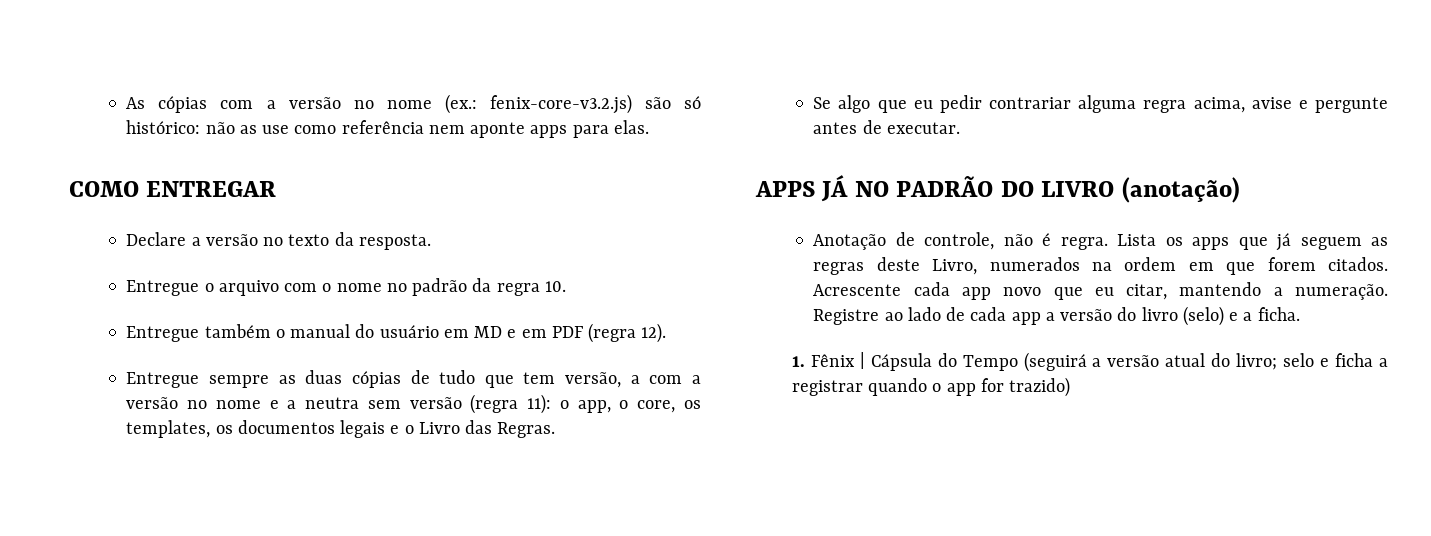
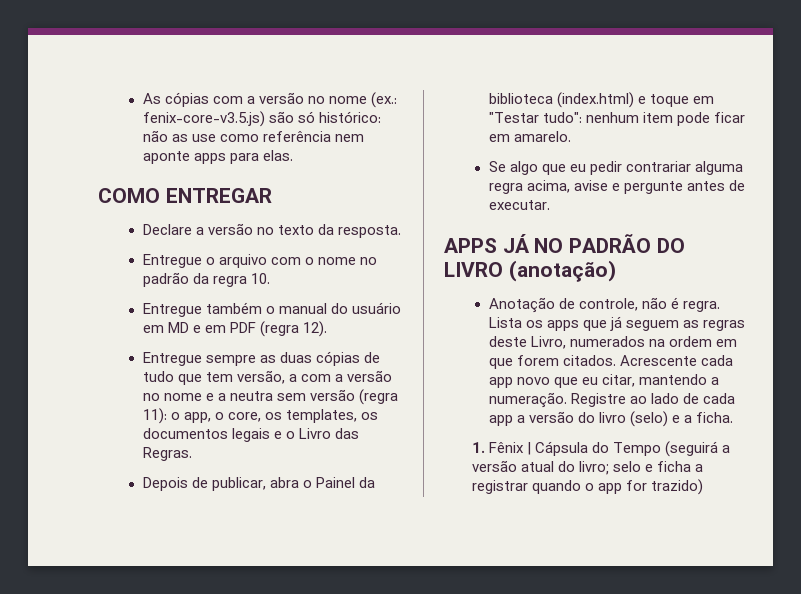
- As cópias com a versão no nome (ex.: fenix-core-v3.2.js) são só histórico: não as use como referência nem aponte apps para elas.
+ As cópias com a versão no nome (ex.: fenix-core-v3.5.js) são só histórico: não as use como referência nem aponte apps para elas.
+ Depois de publicar, abra o Painel da biblioteca (index.html) e toque em "Testar tudo": nenhum item pode ficar em amarelo.

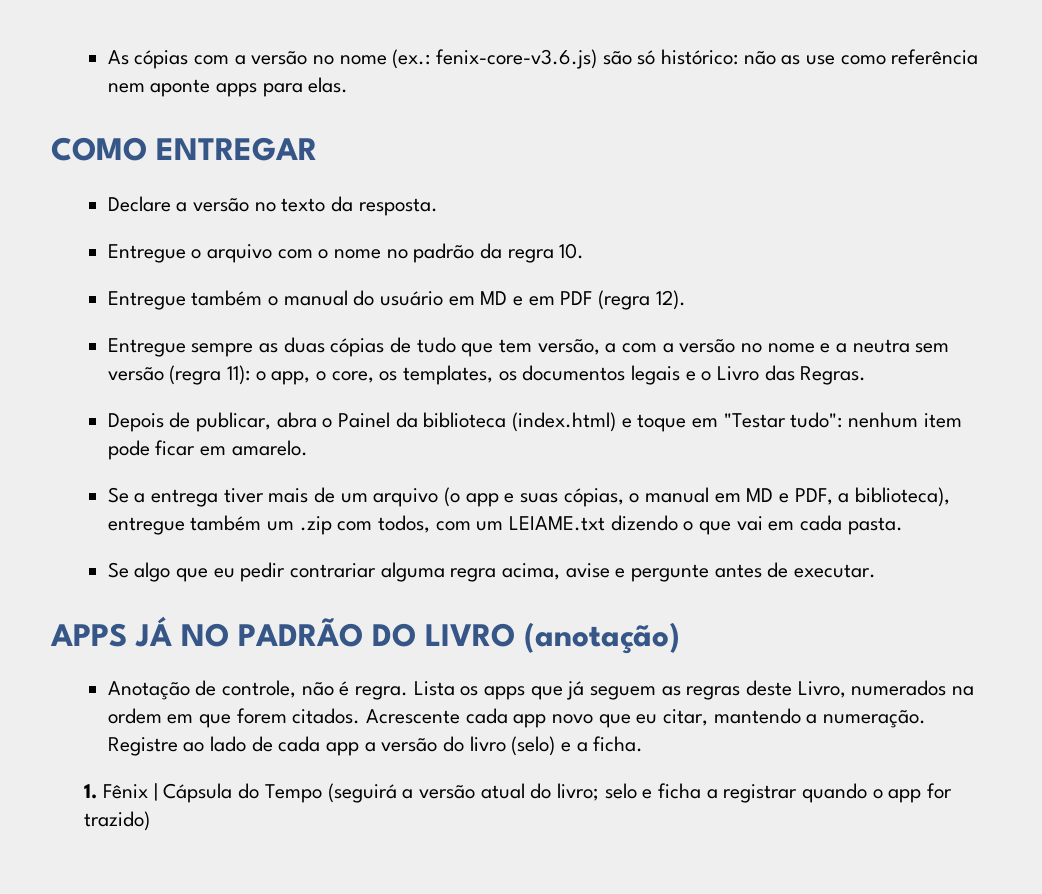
- As cópias com a versão no nome (ex.: fenix-core-v3.5.js) são só histórico: não as use como referência nem aponte apps para elas.
+ As cópias com a versão no nome (ex.: fenix-core-v3.6.js) são só histórico: não as use como referência nem aponte apps para elas.
+ Se a entrega tiver mais de um arquivo (o app e suas cópias, o manual em MD e PDF, a biblioteca), entregue também um .zip com todos, com um LEIAME.txt dizendo o que vai em cada pasta.

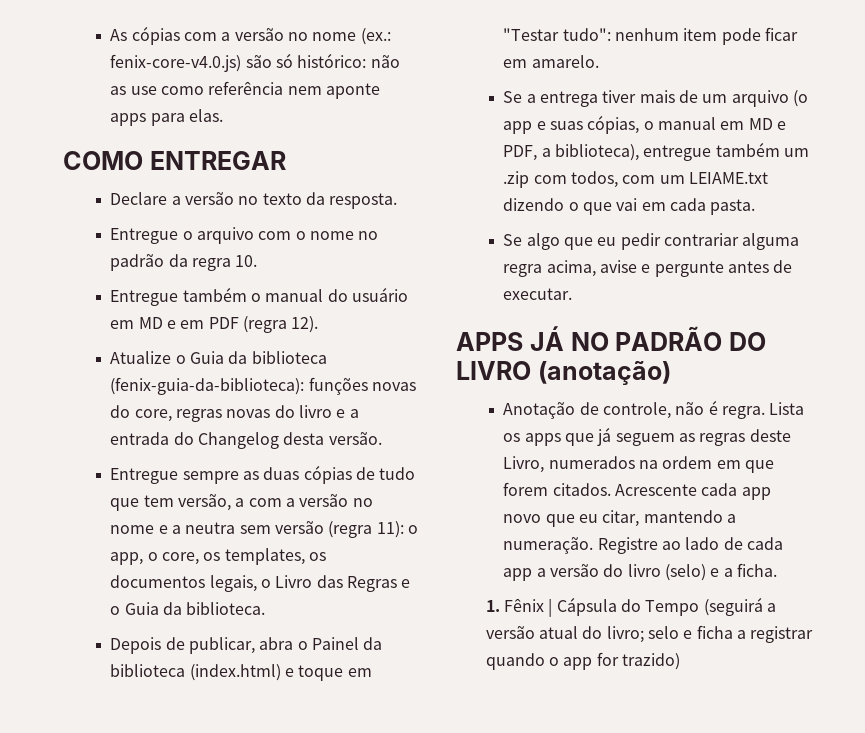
- As cópias com a versão no nome (ex.: fenix-core-v3.6.js) são só histórico: não as use como referência nem aponte apps para elas.
+ As cópias com a versão no nome (ex.: fenix-core-v4.0.js) são só histórico: não as use como referência nem aponte apps para elas.
+ Atualize o Guia da biblioteca (fenix-guia-da-biblioteca): funções novas do core, regras novas do livro e a entrada do Changelog desta versão.
- Entregue sempre as duas cópias de tudo que tem versão, a com a versão no nome e a neutra sem versão (regra 11): o app, o core, os templates, os documentos legais e o Livro das Regras.
+ Entregue sempre as duas cópias de tudo que tem versão, a com a versão no nome e a neutra sem versão (regra 11): o app, o core, os templates, os documentos legais, o Livro das Regras e o Guia da biblioteca.

